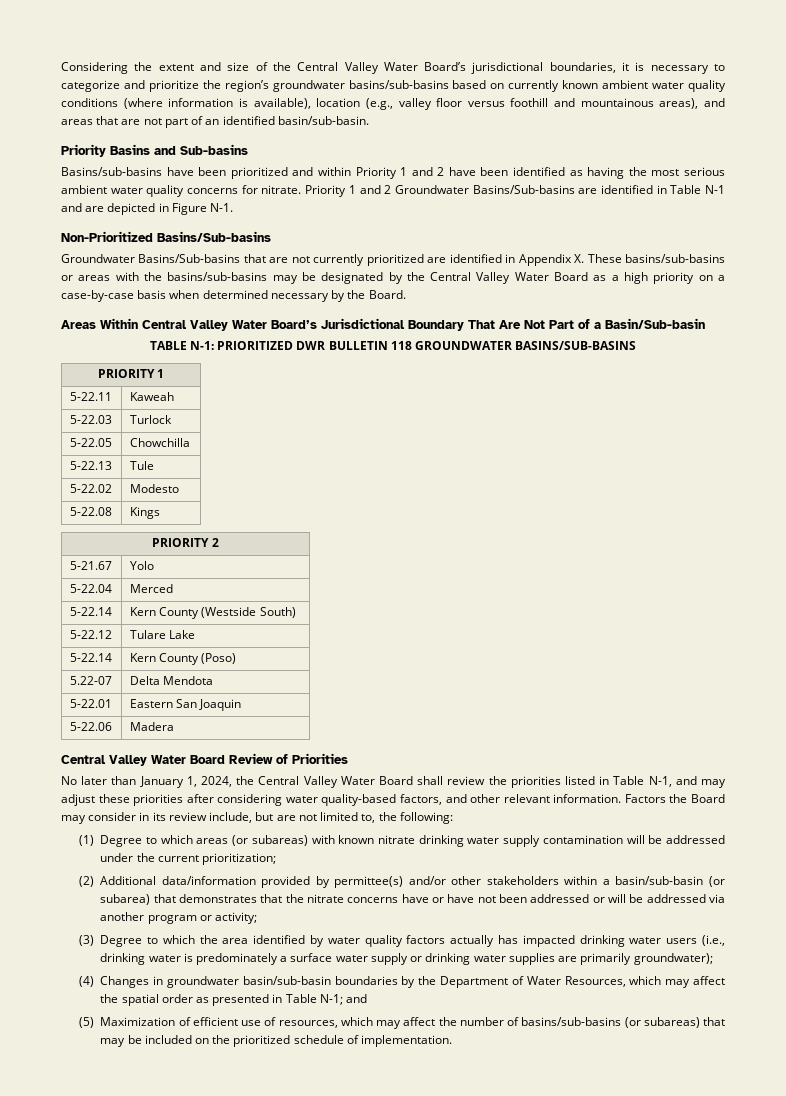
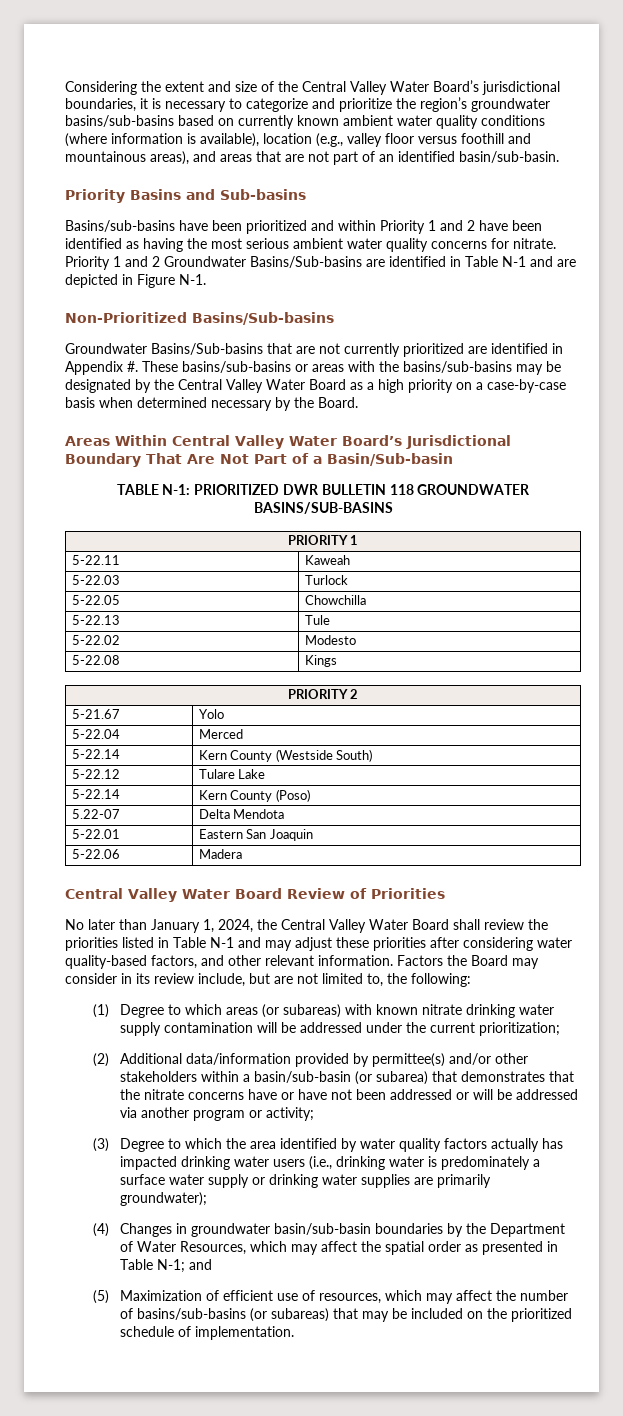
- Groundwater Basins/Sub-basins that are not currently prioritized are identified in Appendix X. These basins/sub-basins or areas with the basins/sub-basins may be designated by the Central Valley Water Board as a high priority on a case-by-case basis when determined necessary by the Board.
+ Groundwater Basins/Sub-basins that are not currently prioritized are identified in Appendix #. These basins/sub-basins or areas with the basins/sub-basins may be designated by the Central Valley Water Board as a high priority on a case-by-case basis when determined necessary by the Board.
- No later than January 1, 2024, the Central Valley Water Board shall review the priorities listed in Table N-1, and may adjust these priorities after considering water quality-based factors, and other relevant information.
+ No later than January 1, 2024, the Central Valley Water Board shall review the priorities listed in Table N-1 and may adjust these priorities after considering water quality-based factors, and other relevant information.

